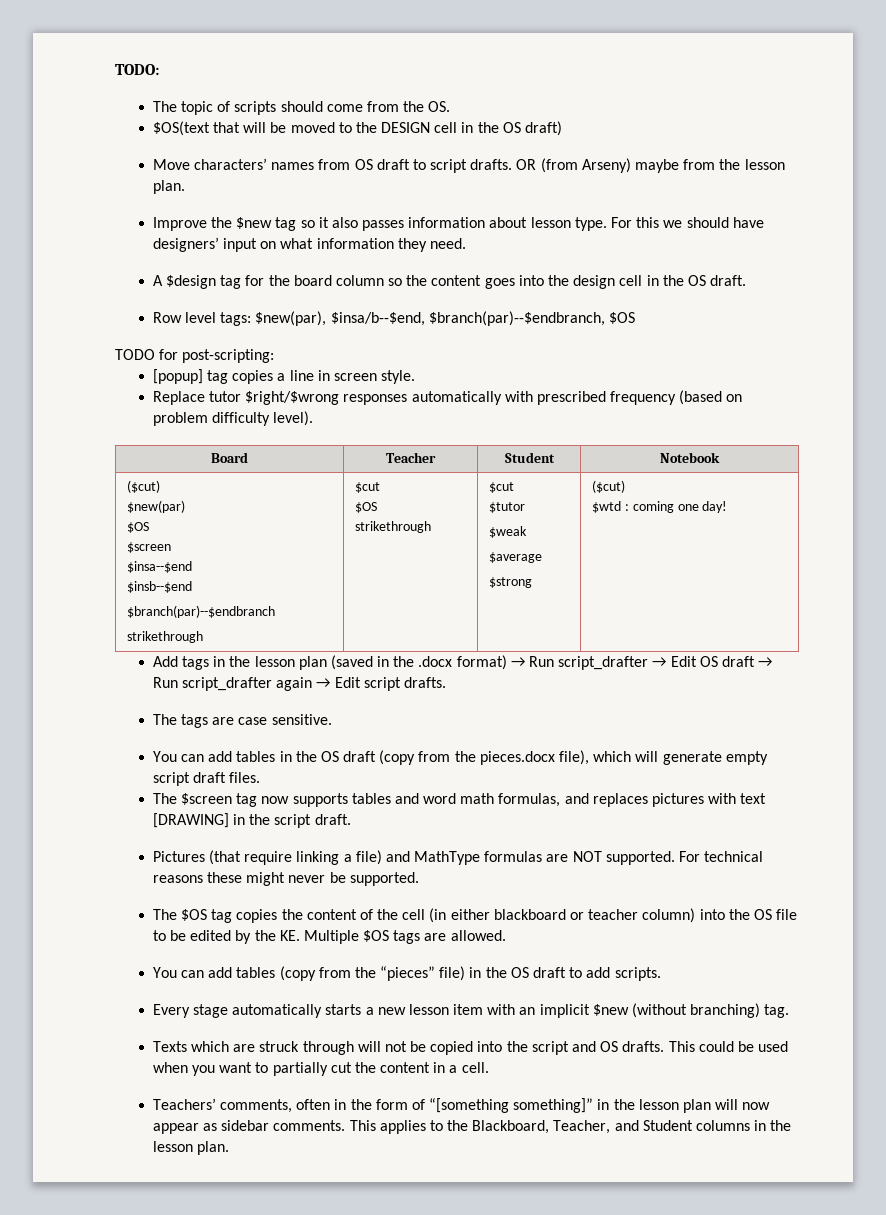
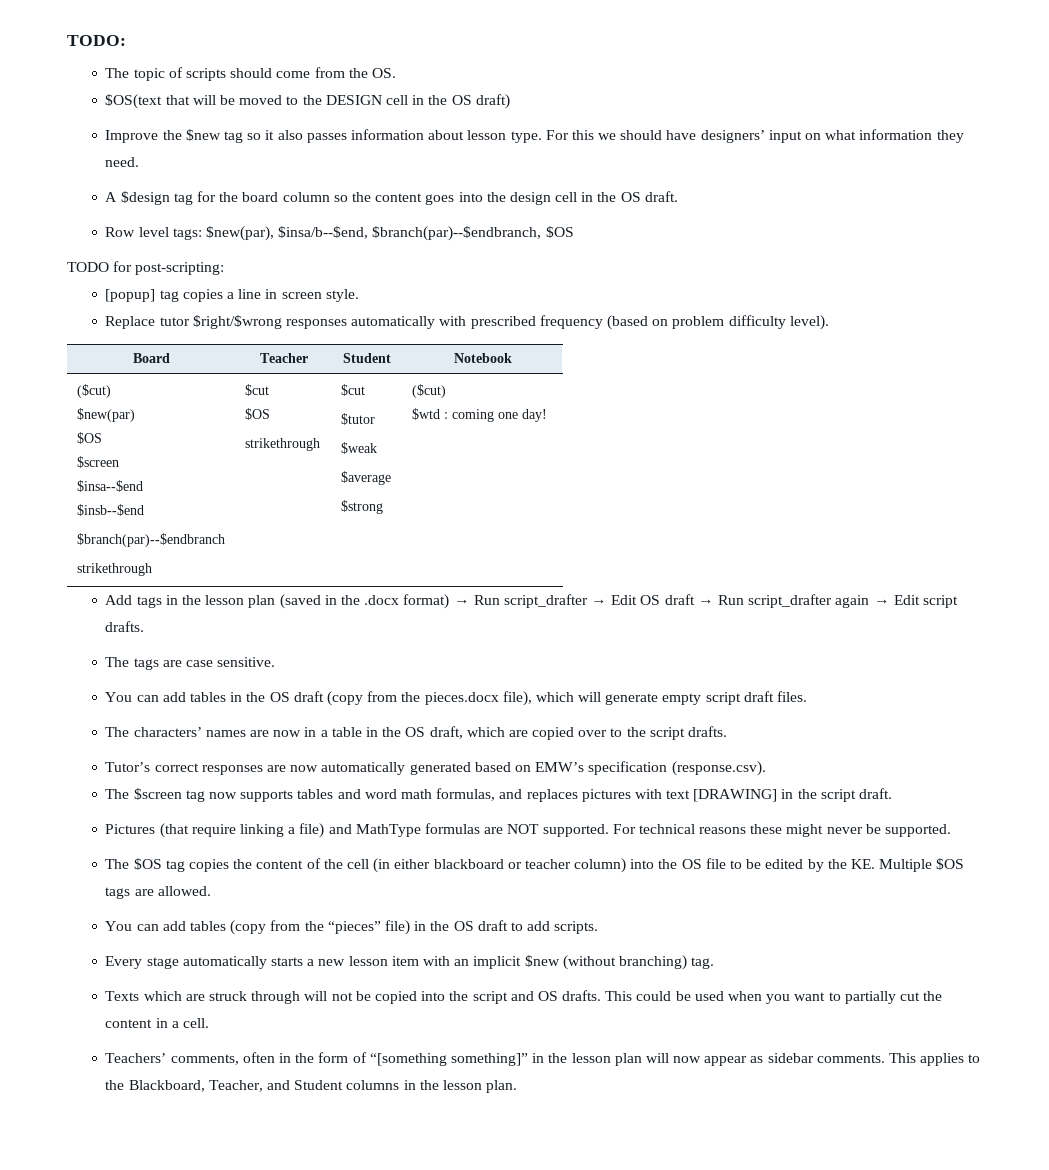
- Move characters’ names from OS draft to script drafts. OR (from Arseny) maybe from the lesson plan.
+ The characters’ names are now in a table in the OS draft, which are copied over to the script drafts.
+ Tutor’s correct responses are now automatically generated based on EMW’s specification (response.csv).

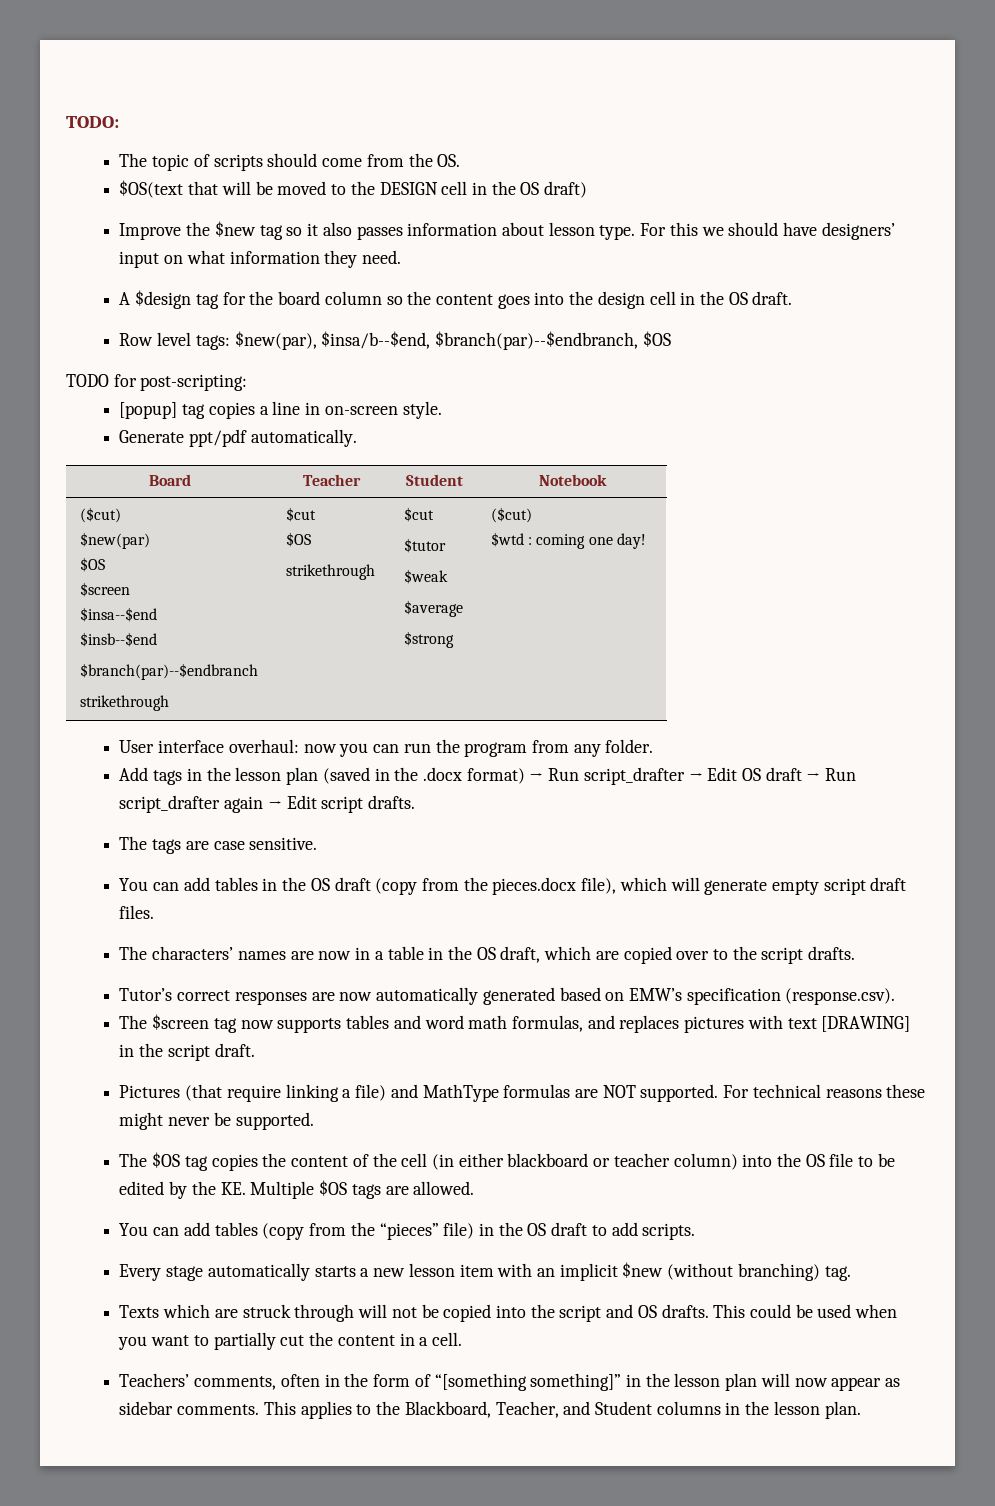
- [popup] tag copies a line in screen style.
+ [popup] tag copies a line in on-screen style.
- Replace tutor $right/$wrong responses automatically with prescribed frequency (based on problem difficulty level).
+ Generate ppt/pdf automatically.
+ User interface overhaul: now you can run the program from any folder.

